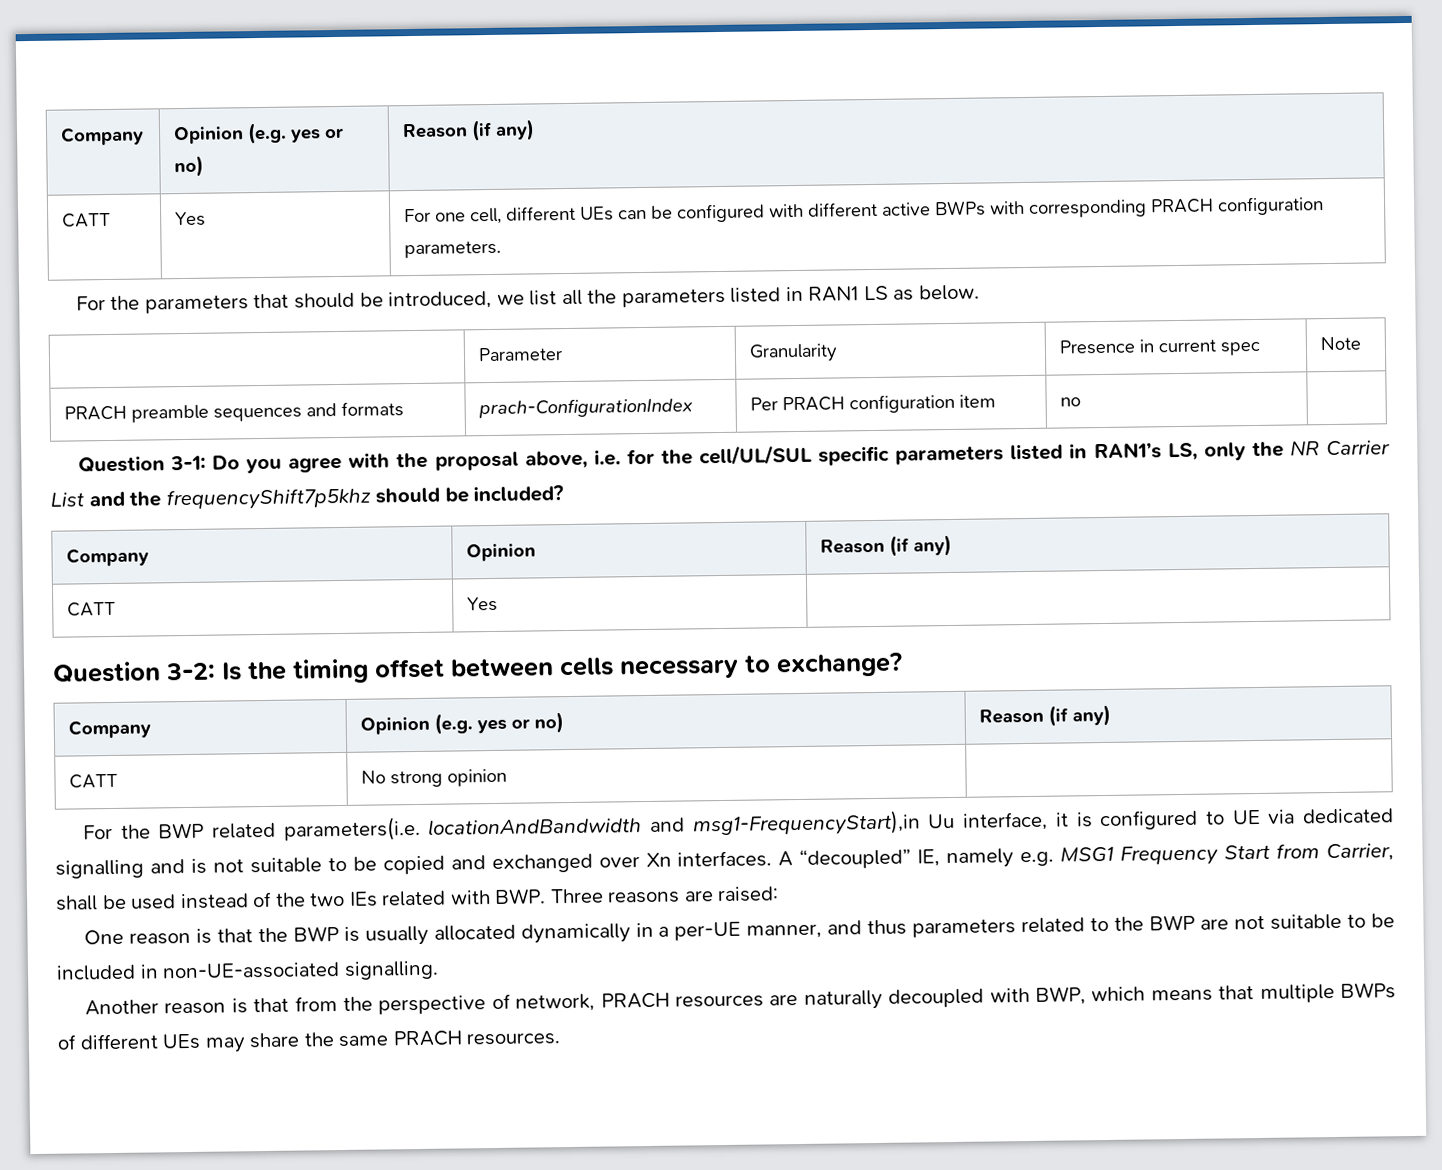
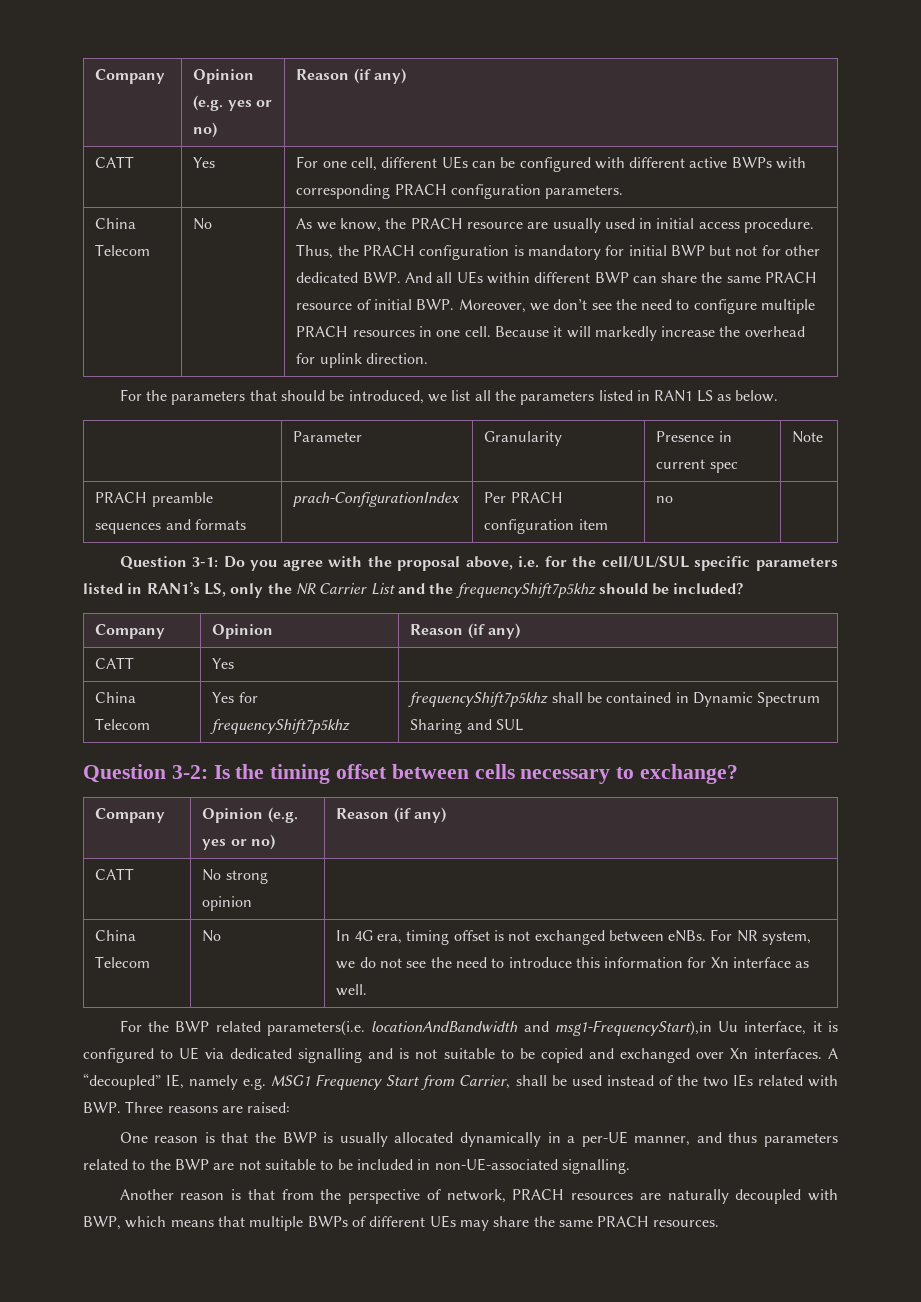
+ China Telecom | No | As we know, the PRACH resource are usually used in initial access procedure. Thus, the PRACH configuration is mandatory for initial BWP but not for other dedicated BWP. And all UEs within different BWP can share the same PRACH resource of initial BWP. Moreover, we don’t see the need to configure multiple PRACH resources in one cell. Because it will markedly increase the overhead for uplink direction.
+ China Telecom | Yes for frequencyShift7p5khz | frequencyShift7p5khz shall be contained in Dynamic Spectrum Sharing and SUL
+ China Telecom | No | In 4G era, timing offset is not exchanged between eNBs. For NR system, we do not see the need to introduce this information for Xn interface as well.

